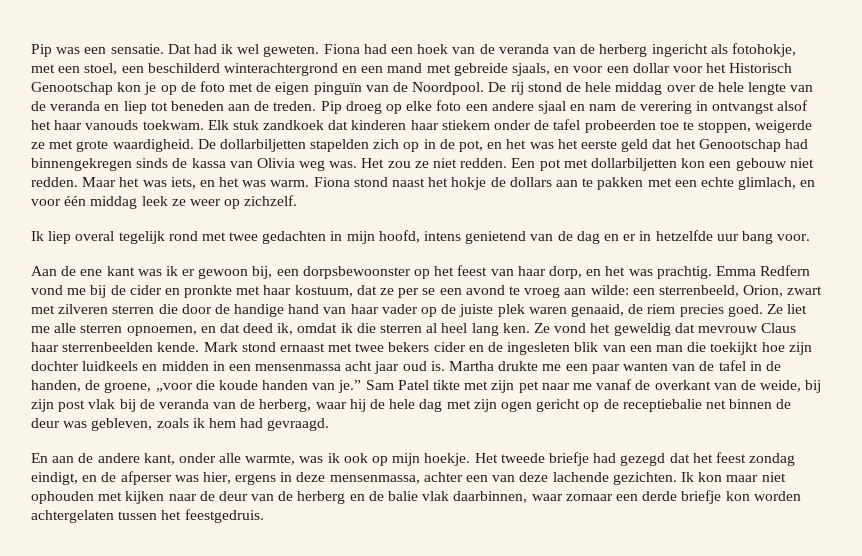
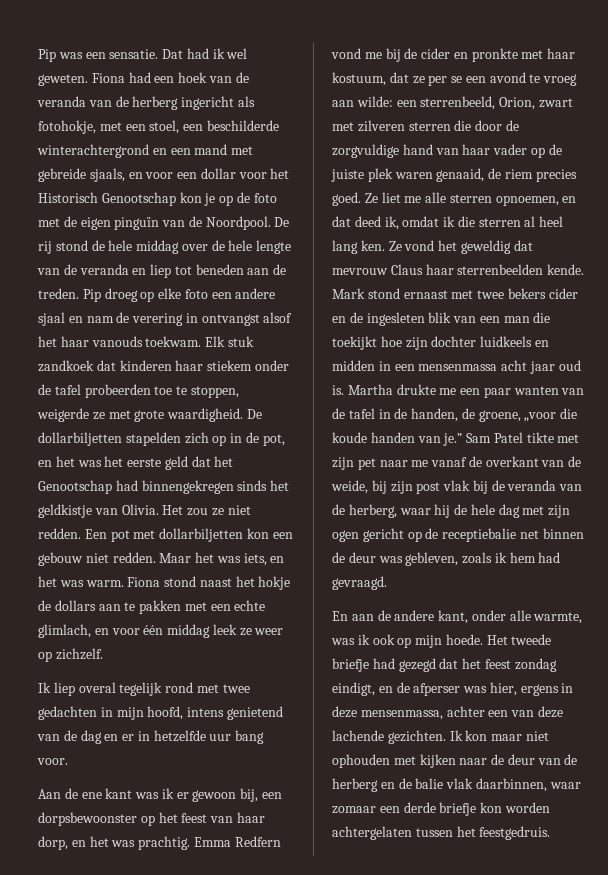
- Fiona had een hoek van de veranda van de herberg ingericht als fotohokje, met een stoel, een beschilderd winterachtergrond en een mand met gebreide sjaals, en voor een dollar voor het Historisch Genootschap kon je op de foto met de eigen pinguïn van de Noordpool.
+ Fiona had een hoek van de veranda van de herberg ingericht als fotohokje, met een stoel, een beschilderde winterachtergrond en een mand met gebreide sjaals, en voor een dollar voor het Historisch Genootschap kon je op de foto met de eigen pinguïn van de Noordpool.
- De dollarbiljetten stapelden zich op in de pot, en het was het eerste geld dat het Genootschap had binnengekregen sinds de kassa van Olivia weg was.
+ De dollarbiljetten stapelden zich op in de pot, en het was het eerste geld dat het Genootschap had binnengekregen sinds het geldkistje van Olivia.
- Emma Redfern vond me bij de cider en pronkte met haar kostuum, dat ze per se een avond te vroeg aan wilde: een sterrenbeeld, Orion, zwart met zilveren sterren die door de handige hand van haar vader op de juiste plek waren genaaid, de riem precies goed.
+ Emma Redfern vond me bij de cider en pronkte met haar kostuum, dat ze per se een avond te vroeg aan wilde: een sterrenbeeld, Orion, zwart met zilveren sterren die door de zorgvuldige hand van haar vader op de juiste plek waren genaaid, de riem precies goed.
- En aan de andere kant, onder alle warmte, was ik ook op mijn hoekje.
+ En aan de andere kant, onder alle warmte, was ik ook op mijn hoede.

